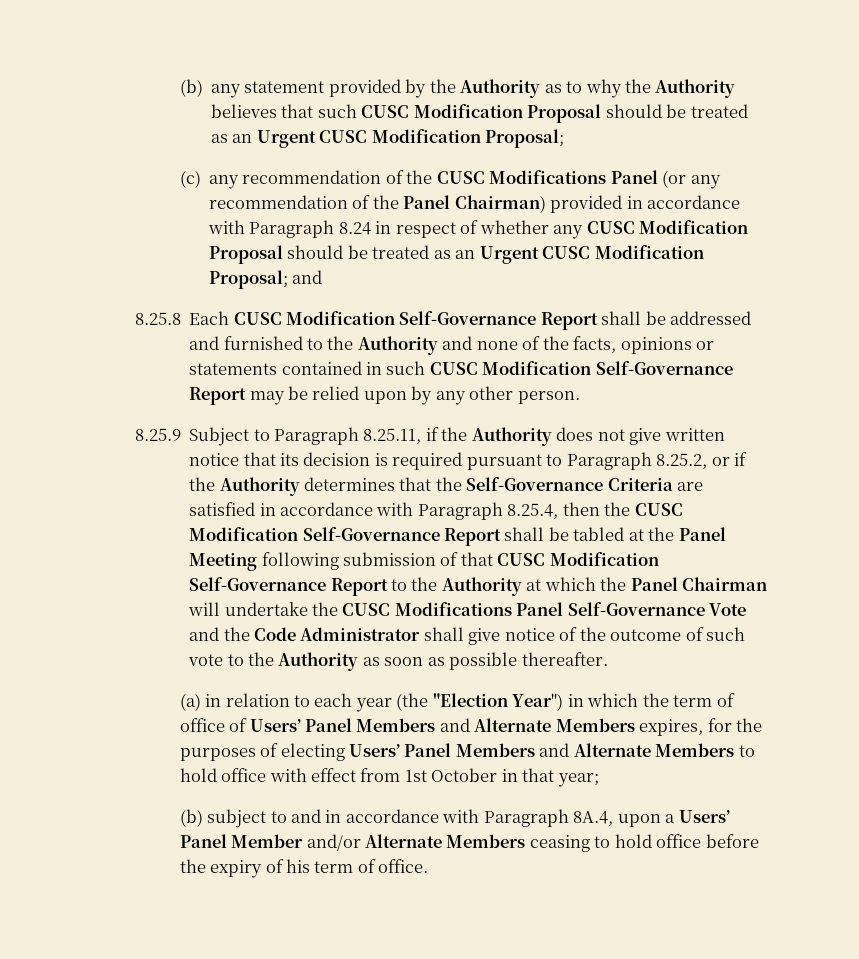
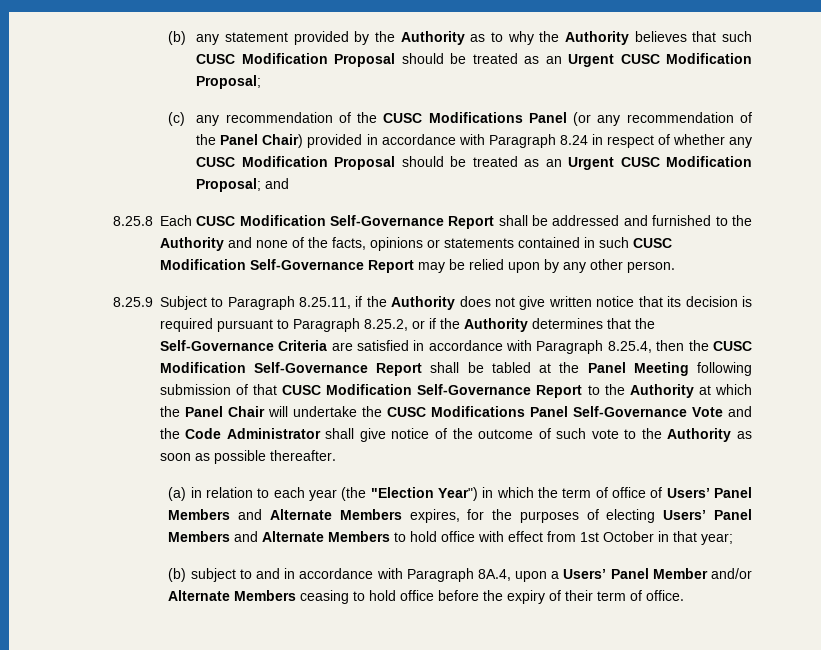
- (c) any recommendation of the CUSC Modifications Panel (or any recommendation of the Panel Chairman) provided in accordance with Paragraph 8.24 in respect of whether any CUSC Modification Proposal should be treated as an Urgent CUSC Modification Proposal; and
+ (c) any recommendation of the CUSC Modifications Panel (or any recommendation of the Panel Chair) provided in accordance with Paragraph 8.24 in respect of whether any CUSC Modification Proposal should be treated as an Urgent CUSC Modification Proposal; and
- 8.25.9 Subject to Paragraph 8.25.11, if the Authority does not give written notice that its decision is required pursuant to Paragraph 8.25.2, or if the Authority determines that the Self-Governance Criteria are satisfied in accordance with Paragraph 8.25.4, then the CUSC Modification Self-Governance Report shall be tabled at the Panel Meeting following submission of that CUSC Modification Self-Governance Report to the Authority at which the Panel Chairman will undertake the CUSC Modifications Panel Self-Governance Vote and the Code Administrator shall give notice of the outcome of such vote to the Authority as soon as possible thereafter.
+ 8.25.9 Subject to Paragraph 8.25.11, if the Authority does not give written notice that its decision is required pursuant to Paragraph 8.25.2, or if the Authority determines that the Self-Governance Criteria are satisfied in accordance with Paragraph 8.25.4, then the CUSC Modification Self-Governance Report shall be tabled at the Panel Meeting following submission of that CUSC Modification Self-Governance Report to the Authority at which the Panel Chair will undertake the CUSC Modifications Panel Self-Governance Vote and the Code Administrator shall give notice of the outcome of such vote to the Authority as soon as possible thereafter.
- (b) subject to and in accordance with Paragraph 8A.4, upon a Users’ Panel Member and/or Alternate Members ceasing to hold office before the expiry of his term of office.
+ (b) subject to and in accordance with Paragraph 8A.4, upon a Users’ Panel Member and/or Alternate Members ceasing to hold office before the expiry of their term of office.

